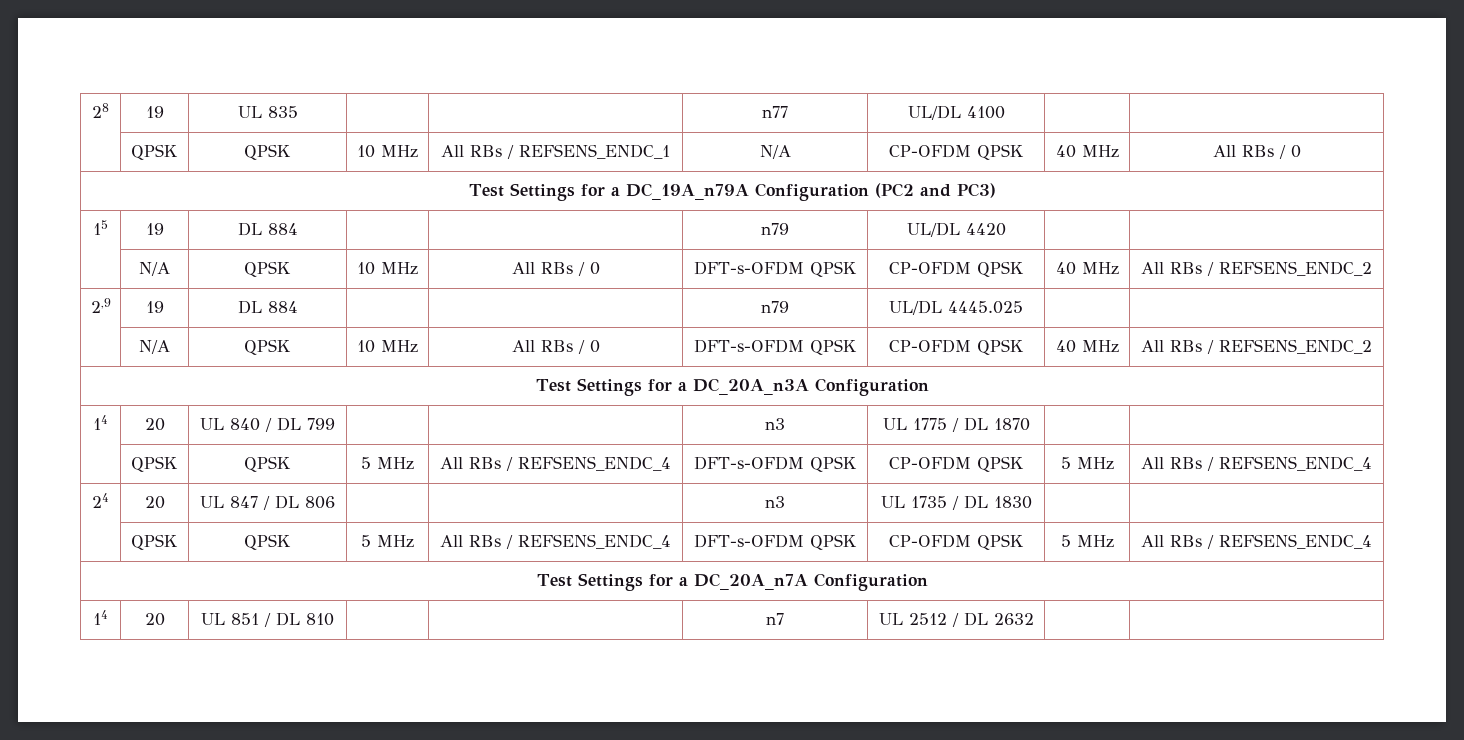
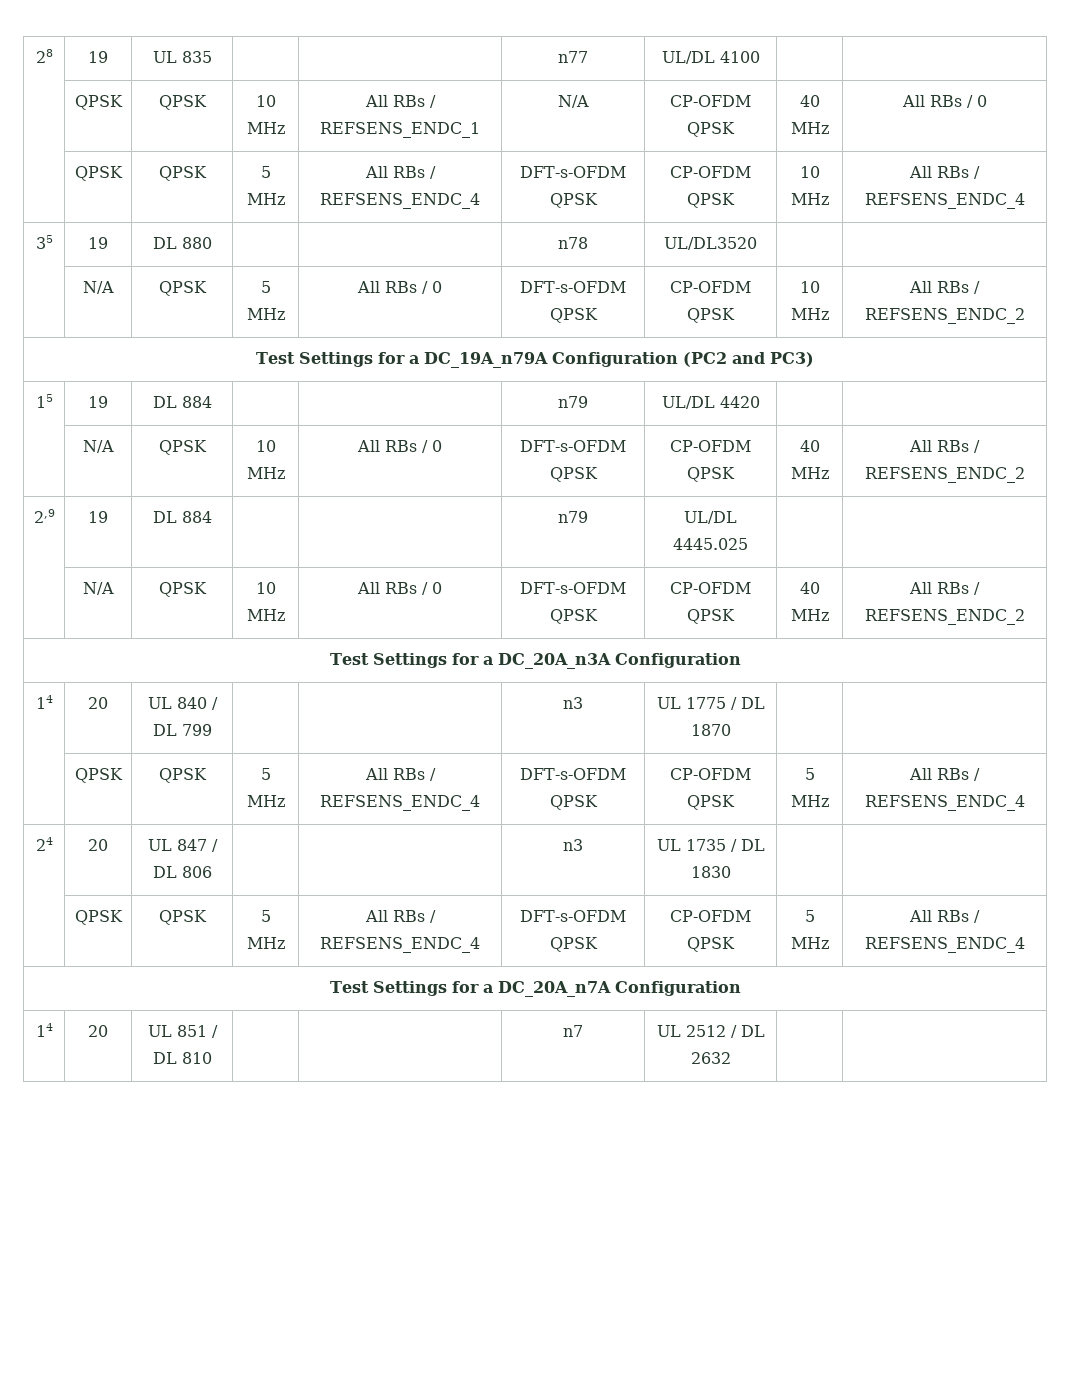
+ | QPSK | QPSK | 5 MHz | All RBs / REFSENS_ENDC_4 | DFT-s-OFDM QPSK | CP-OFDM QPSK | 10 MHz | All RBs / REFSENS_ENDC_4
+ 35 | 19 | DL 880 | | | n78 | UL/DL3520 | |
+ | N/A | QPSK | 5 MHz | All RBs / 0 | DFT-s-OFDM QPSK | CP-OFDM QPSK | 10 MHz | All RBs / REFSENS_ENDC_2

